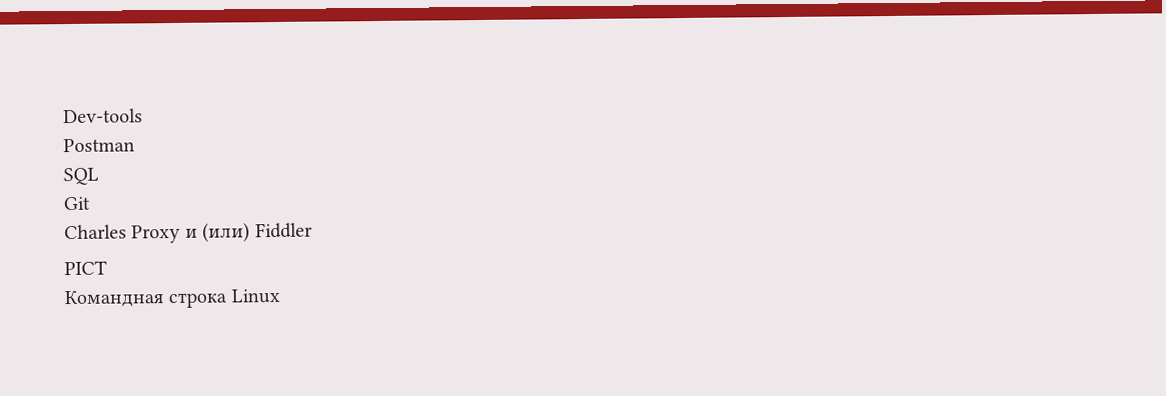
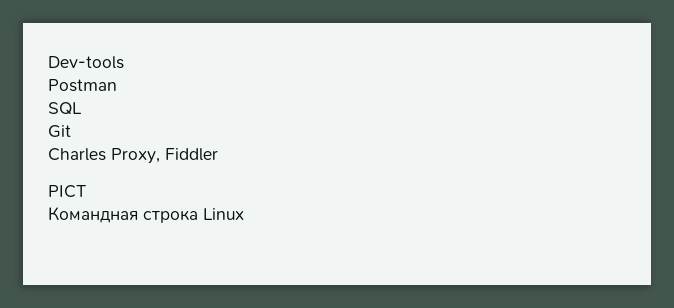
- Charles Proxy и (или) Fiddler
+ Charles Proxy, Fiddler

